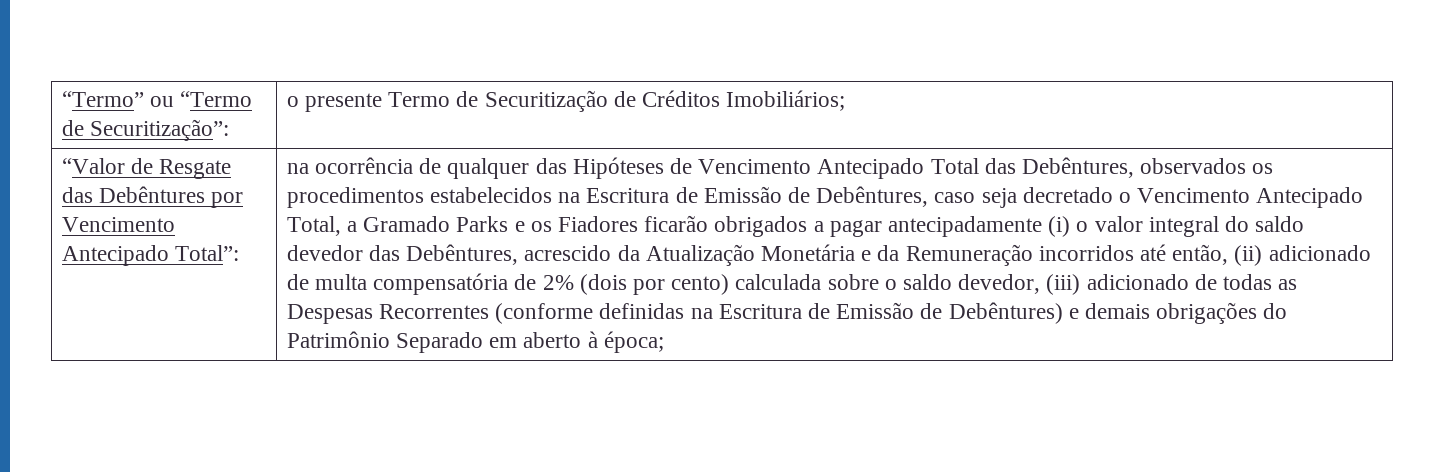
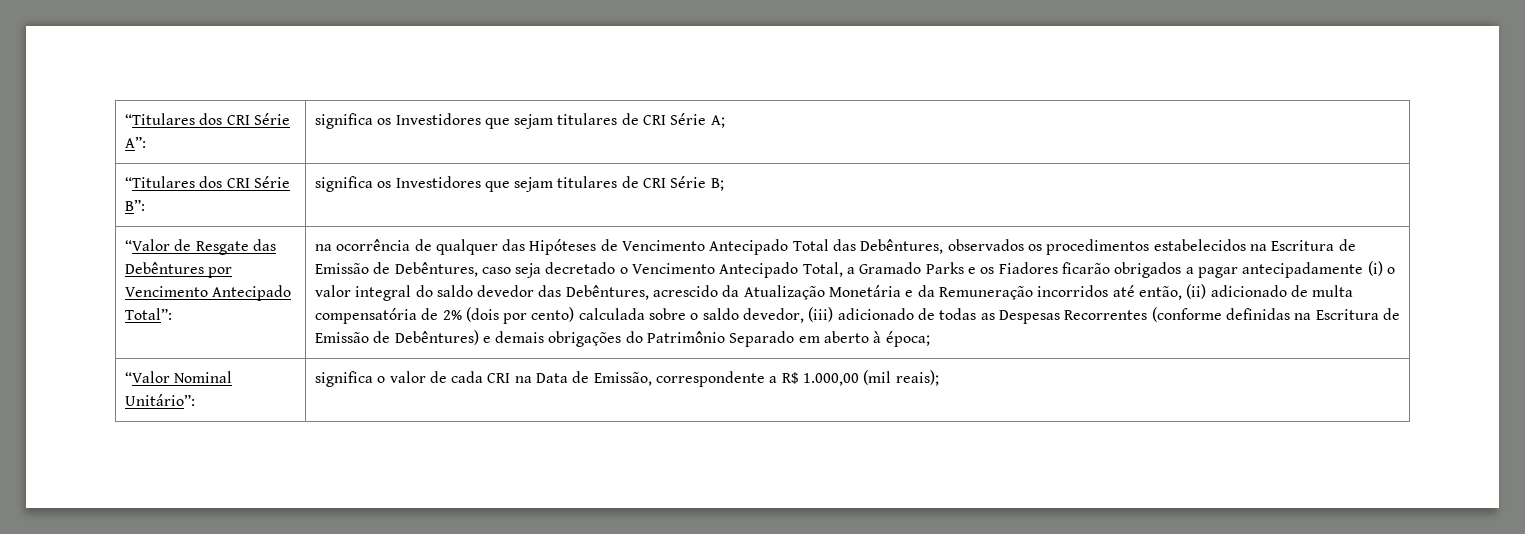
- “Termo” ou “Termo de Securitização”: | o presente Termo de Securitização de Créditos Imobiliários;
+ “Titulares dos CRI Série A”: | significa os Investidores que sejam titulares de CRI Série A;
+ “Titulares dos CRI Série B”: | significa os Investidores que sejam titulares de CRI Série B;
+ “Valor Nominal Unitário”: | significa o valor de cada CRI na Data de Emissão, correspondente a R$ 1.000,00 (mil reais);

